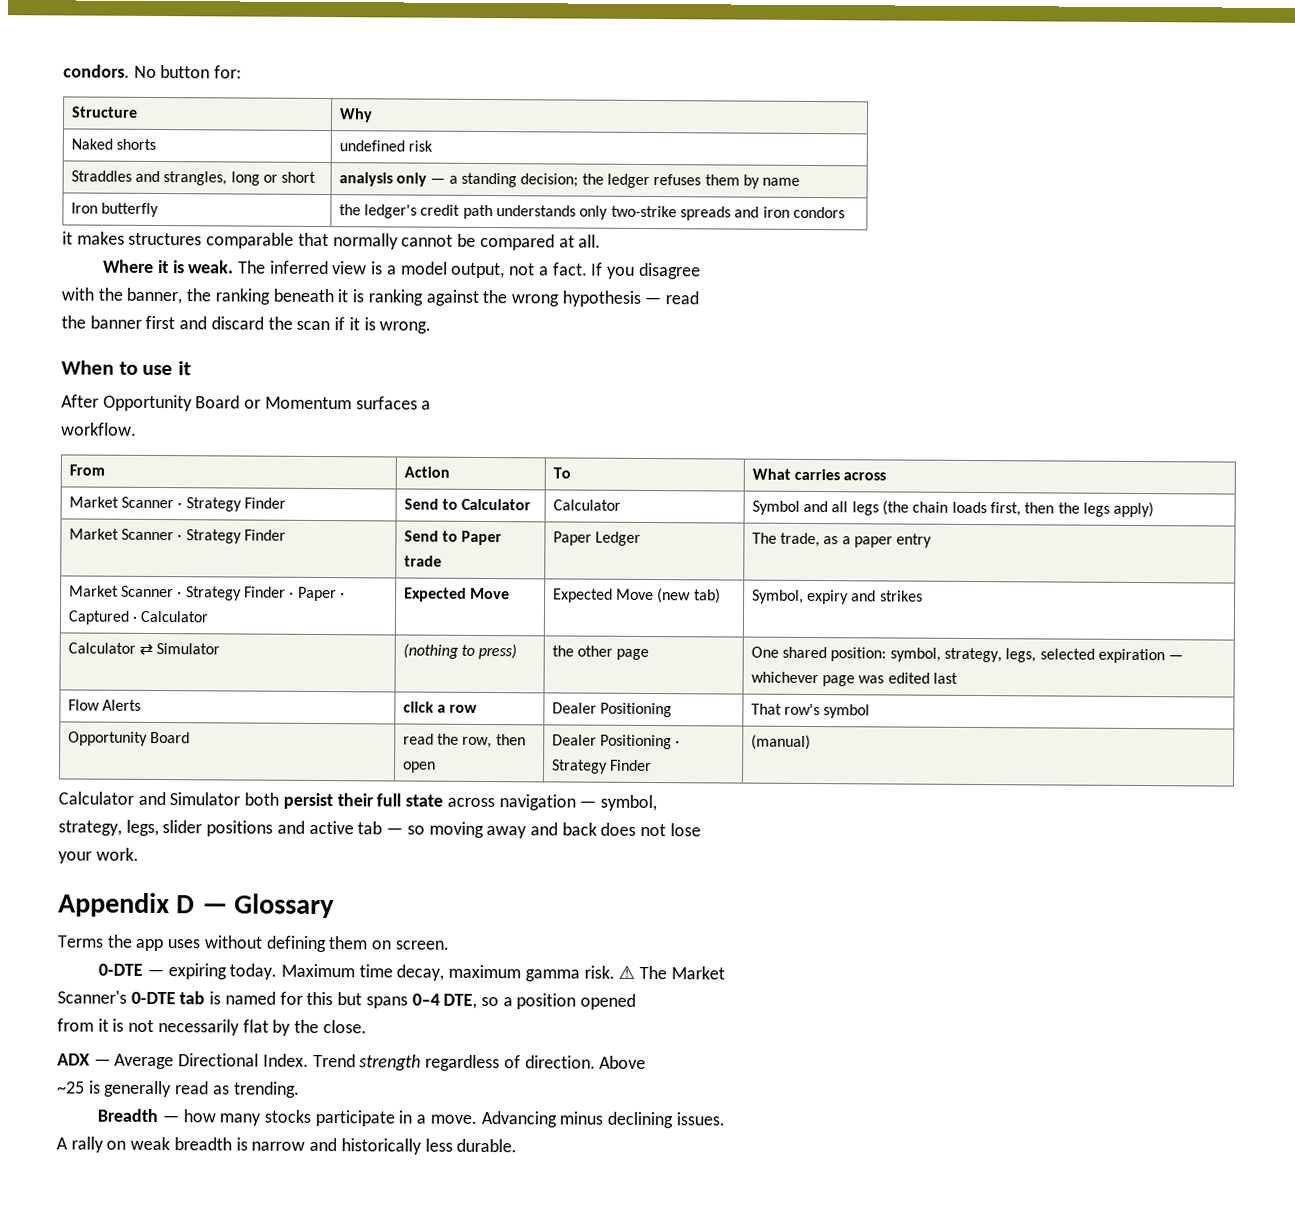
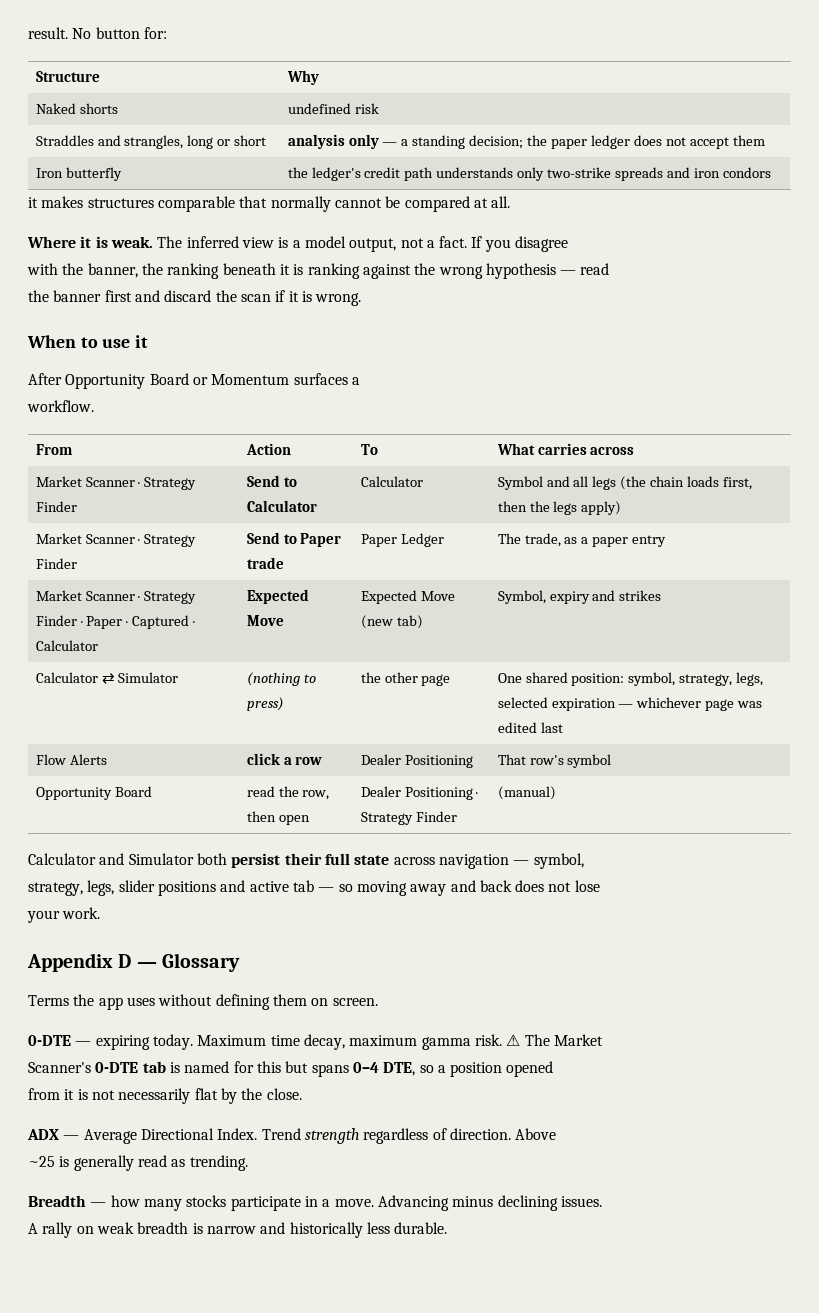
- condors.
+ result.
- Straddles and strangles, long or short | analysis only — a standing decision; the ledger refuses them by name
+ Straddles and strangles, long or short | analysis only — a standing decision; the paper ledger does not accept them

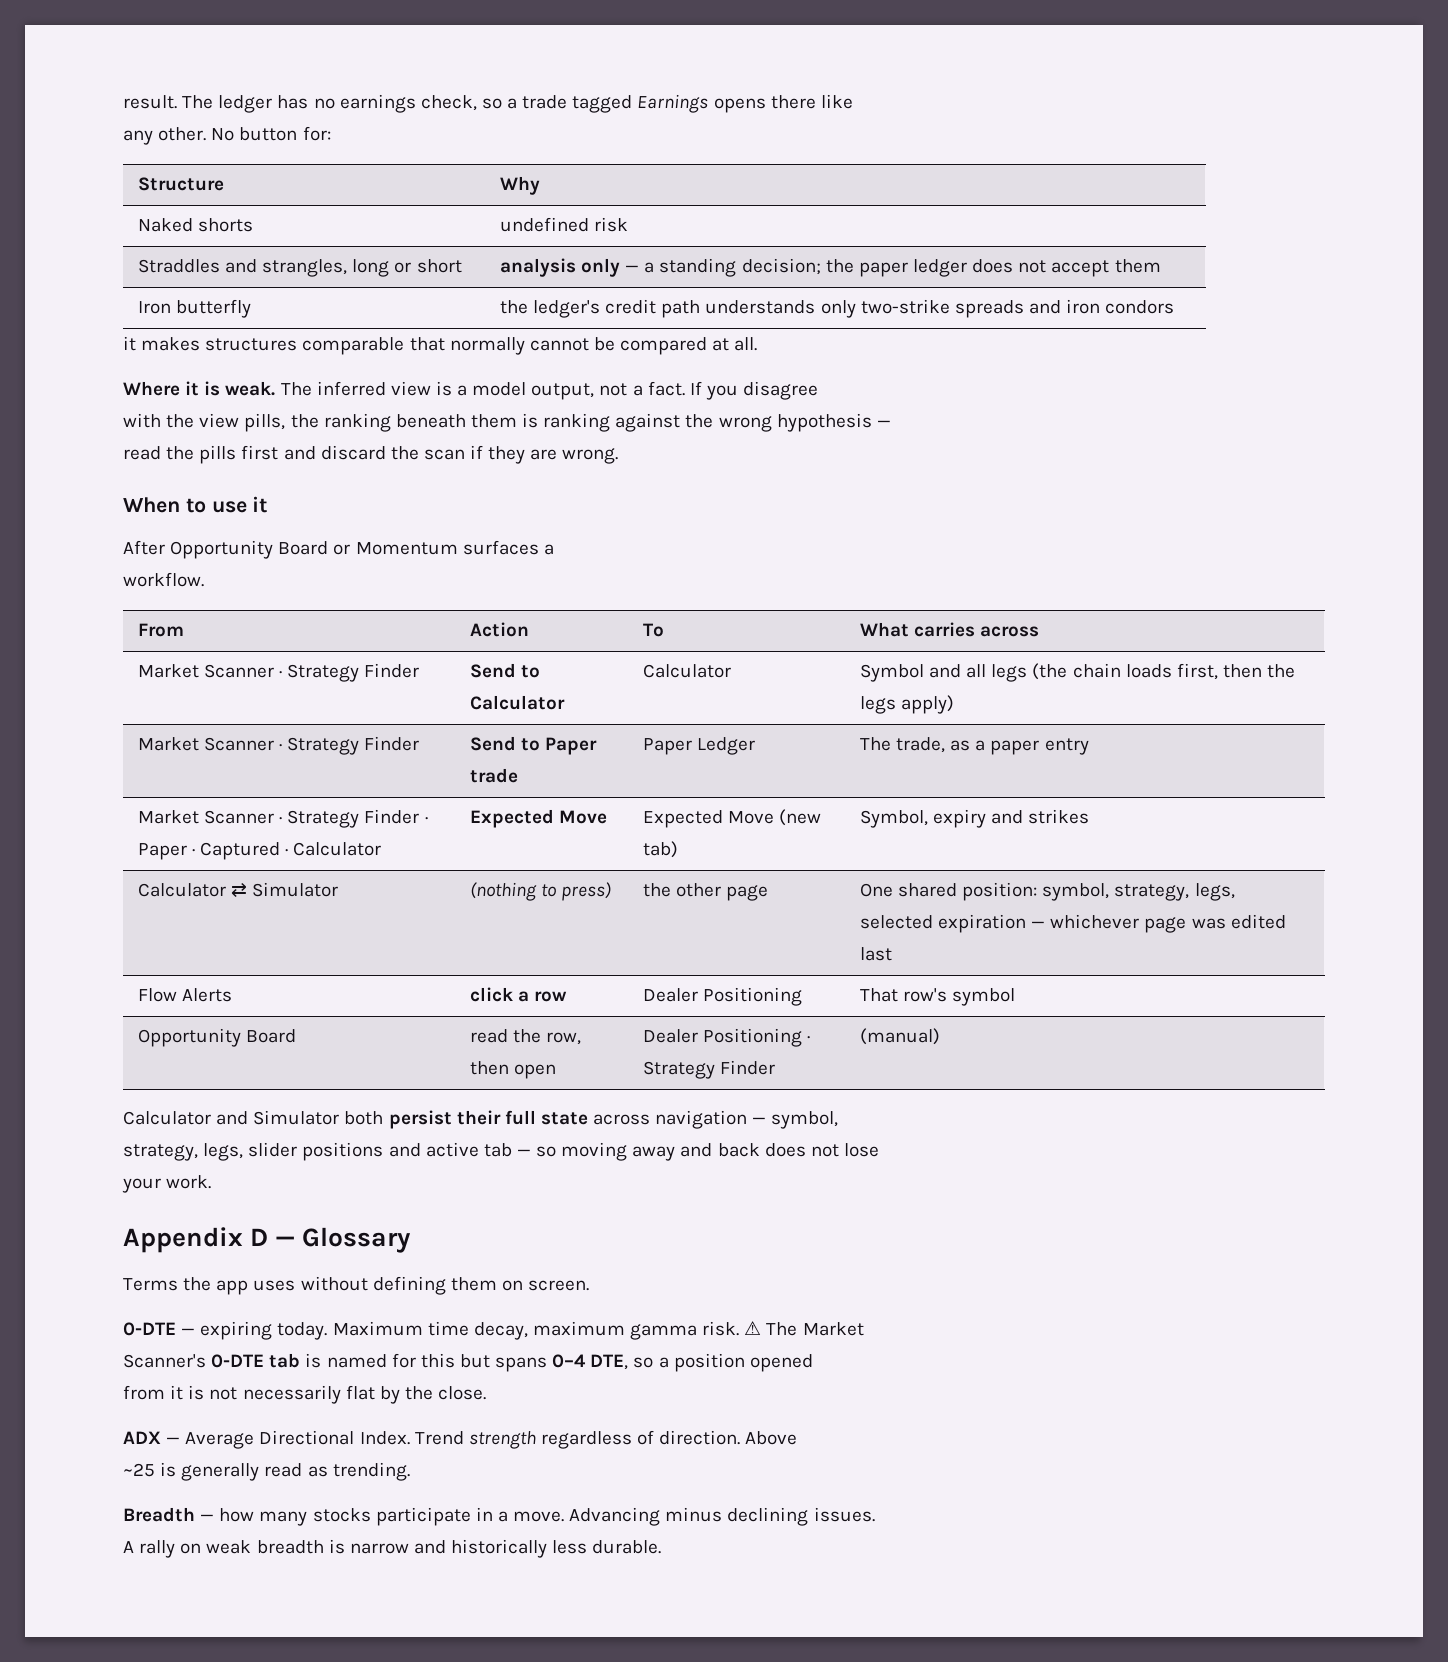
+ The ledger has no earnings check, so a trade tagged Earnings opens there like
+ any other.
- with the banner, the ranking beneath it is ranking against the wrong hypothesis — read
- the banner first and discard the scan if it is wrong.
+ with the view pills, the ranking beneath them is ranking against the wrong hypothesis —
+ read the pills first and discard the scan if they are wrong.

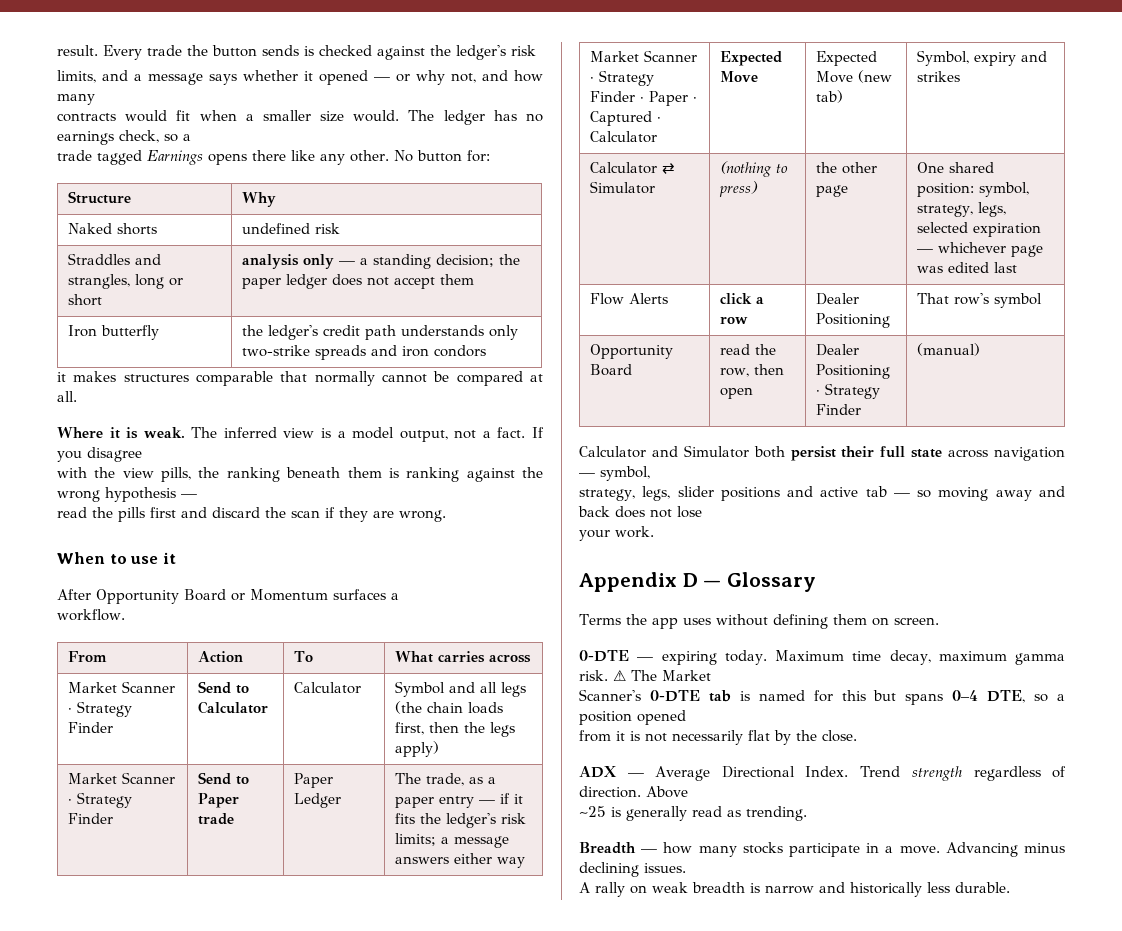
+ Every trade the button sends is checked against the ledger's risk
+ limits, and a message says whether it opened — or why not, and how many
+ contracts would fit when a smaller size would.
- The ledger has no earnings check, so a trade tagged Earnings opens there like
- any other.
+ The ledger has no earnings check, so a
+ trade tagged Earnings opens there like any other.
- Market Scanner · Strategy Finder | Send to Paper trade | Paper Ledger | The trade, as a paper entry
+ Market Scanner · Strategy Finder | Send to Paper trade | Paper Ledger | The trade, as a paper entry — if it fits the ledger's risk limits; a message answers either way

